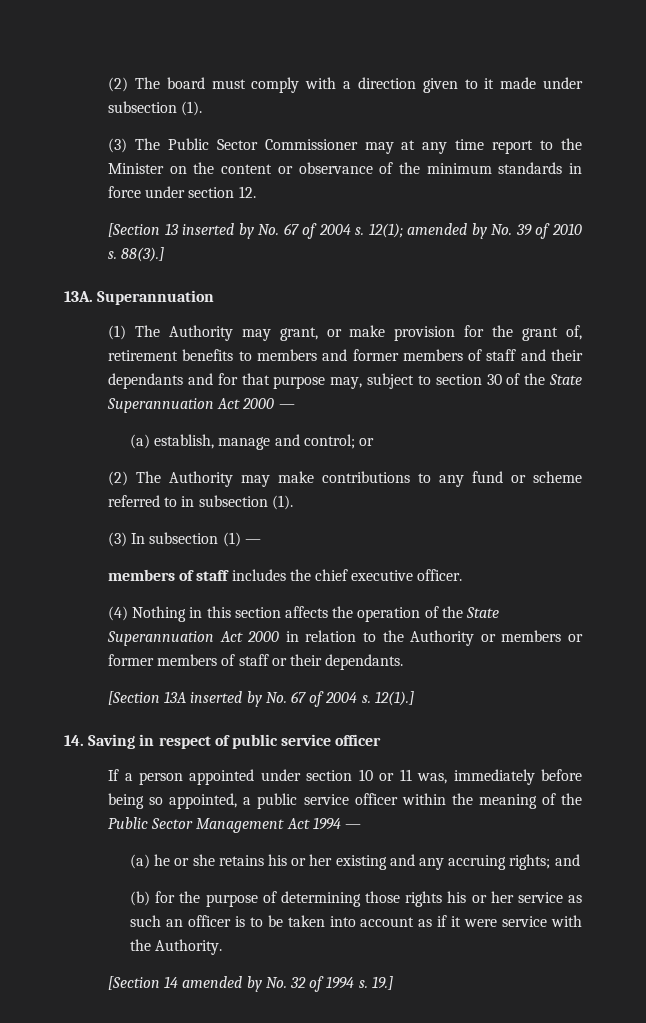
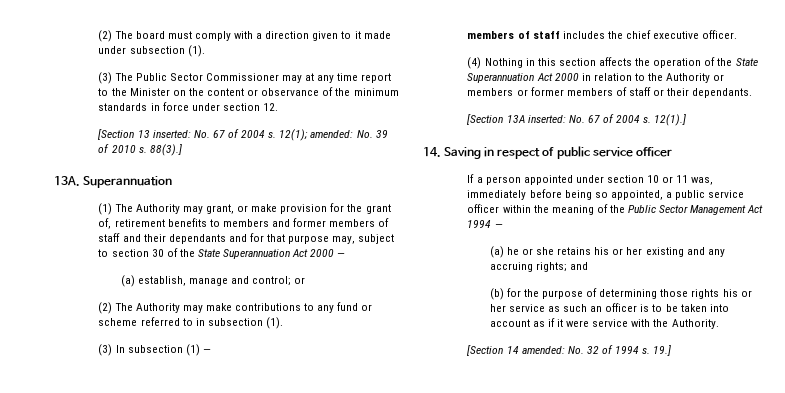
- [Section 13 inserted by No. 67 of 2004 s.
+ [Section 13 inserted: No. 67 of 2004 s.
- 12(1); amended by No. 39 of 2010 s.
+ 12(1); amended: No. 39 of 2010 s.
- [Section 13A inserted by No. 67 of 2004 s.
+ [Section 13A inserted: No. 67 of 2004 s.
- [Section 14 amended by No. 32 of 1994 s.
+ [Section 14 amended: No. 32 of 1994 s.

